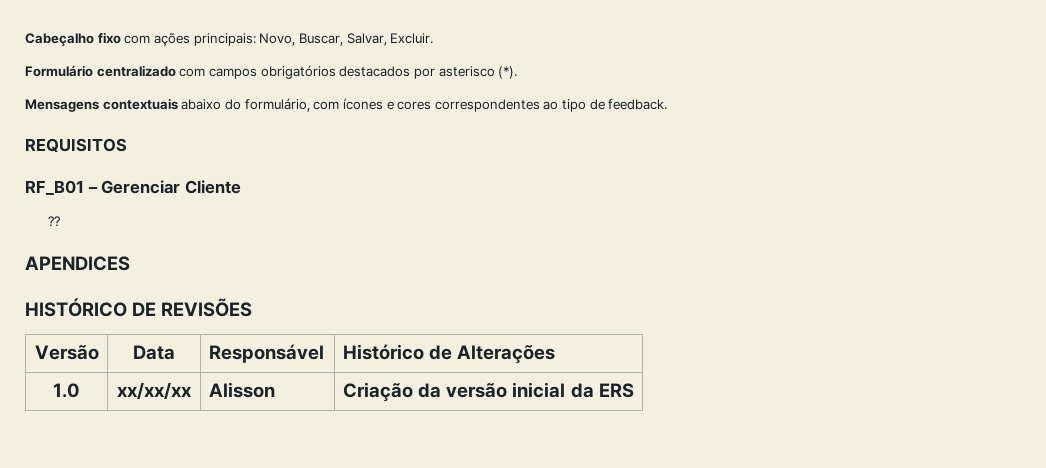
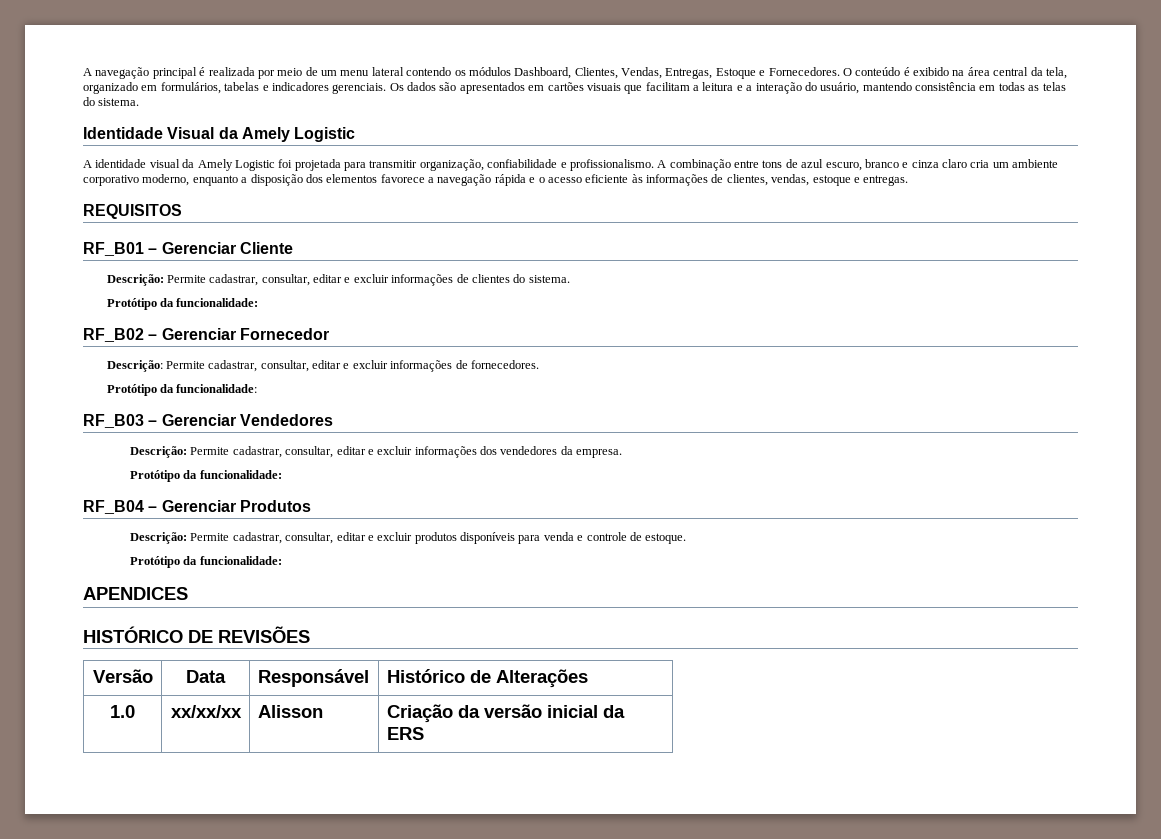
- Cabeçalho fixo com ações principais: Novo, Buscar, Salvar, Excluir.
- Formulário centralizado com campos obrigatórios destacados por asterisco (*).
- Mensagens contextuais abaixo do formulário, com ícones e cores correspondentes ao tipo de feedback.
+ A navegação principal é realizada por meio de um menu lateral contendo os módulos Dashboard, Clientes, Vendas, Entregas, Estoque e Fornecedores. O conteúdo é exibido na área central da tela, organizado em formulários, tabelas e indicadores gerenciais. Os dados são apresentados em cartões visuais que facilitam a leitura e a interação do usuário, mantendo consistência em todas as telas do sistema.
+ Identidade Visual da Amely Logistic
+ A identidade visual da Amely Logistic foi projetada para transmitir organização, confiabilidade e profissionalismo. A combinação entre tons de azul escuro, branco e cinza claro cria um ambiente corporativo moderno, enquanto a disposição dos elementos favorece a navegação rápida e o acesso eficiente às informações de clientes, vendas, estoque e entregas.
- ??
+ Descrição: Permite cadastrar, consultar, editar e excluir informações de clientes do sistema.
+ Protótipo da funcionalidade:
+ RF_B02 – Gerenciar Fornecedor
+ Descrição: Permite cadastrar, consultar, editar e excluir informações de fornecedores.
+ Protótipo da funcionalidade:
+ RF_B03 – Gerenciar Vendedores
+ Descrição: Permite cadastrar, consultar, editar e excluir informações dos vendedores da empresa.
+ Protótipo da funcionalidade:
+ RF_B04 – Gerenciar Produtos
+ Descrição: Permite cadastrar, consultar, editar e excluir produtos disponíveis para venda e controle de estoque.
+ Protótipo da funcionalidade:

